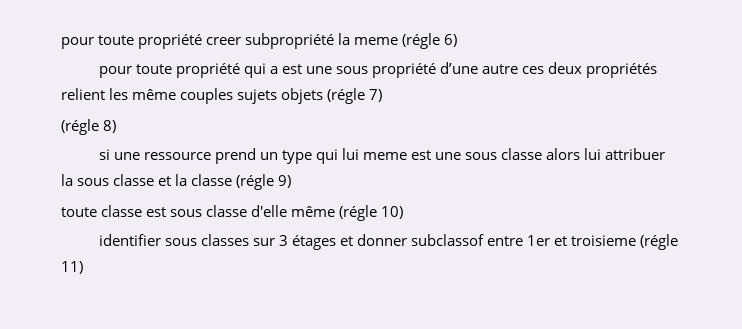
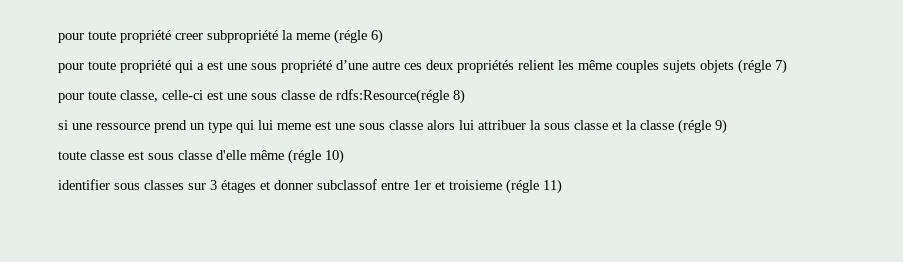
- (régle 8)
+ pour toute classe, celle-ci est une sous classe de rdfs:Resource(régle 8)

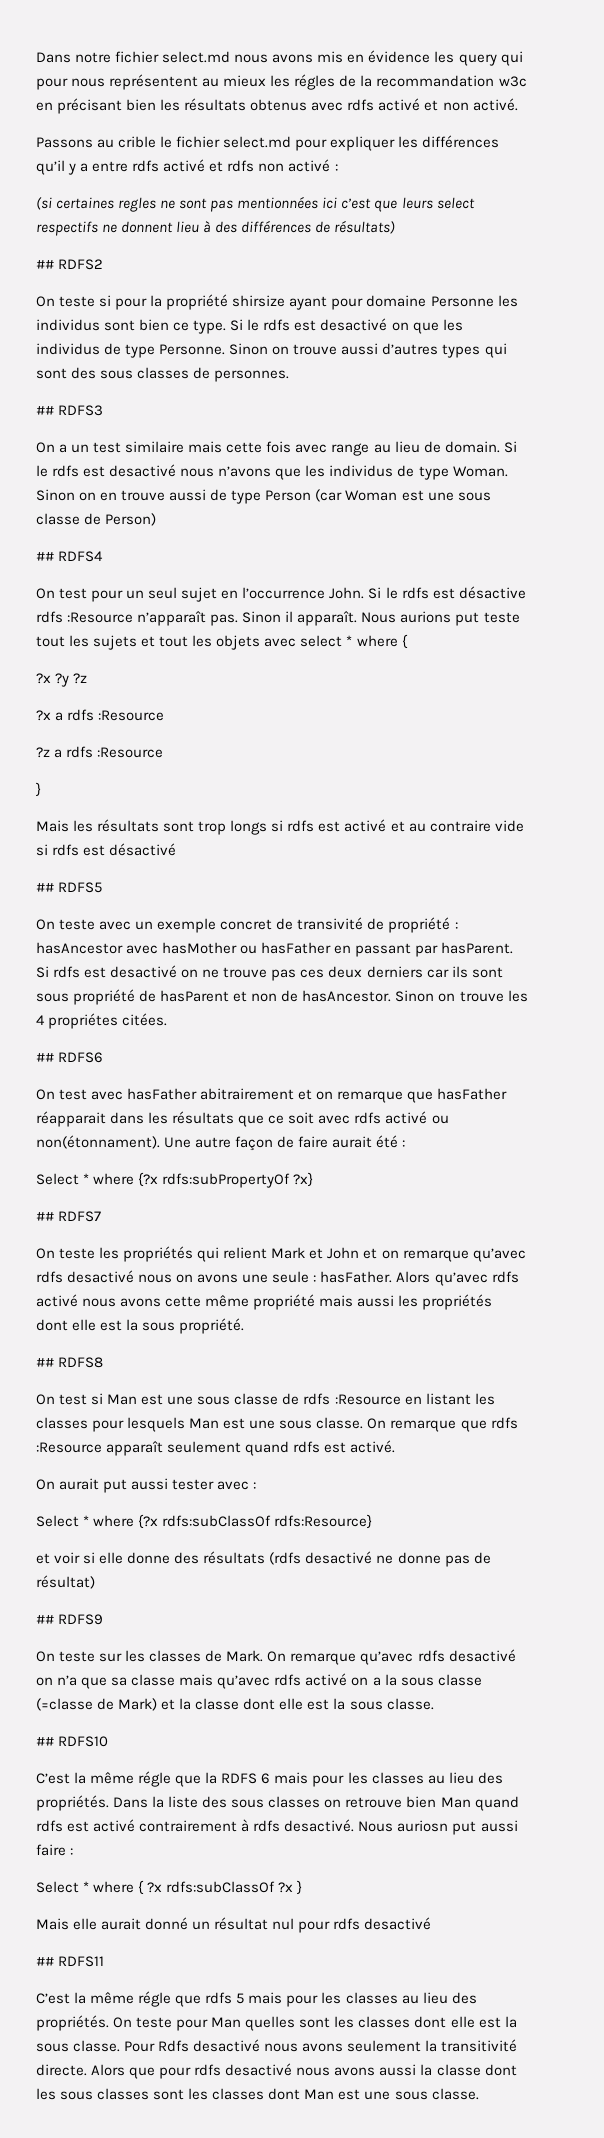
- pour toute propriété creer subpropriété la meme (régle 6)
- pour toute propriété qui a est une sous propriété d’une autre ces deux propriétés relient les même couples sujets objets (régle 7)
- pour toute classe, celle-ci est une sous classe de rdfs:Resource(régle 8)
- si une ressource prend un type qui lui meme est une sous classe alors lui attribuer la sous classe et la classe (régle 9)
- toute classe est sous classe d'elle même (régle 10)
- identifier sous classes sur 3 étages et donner subclassof entre 1er et troisieme (régle 11)
+ Dans notre fichier select.md nous avons mis en évidence les query qui pour nous représentent au mieux les régles de la recommandation w3c en précisant bien les résultats obtenus avec rdfs activé et non activé.
+ Passons au crible le fichier select.md pour expliquer les différences qu’il y a entre rdfs activé et rdfs non activé :
+ (si certaines regles ne sont pas mentionnées ici c’est que leurs select respectifs ne donnent lieu à des différences de résultats)
+ ## RDFS2
+ On teste si pour la propriété shirsize ayant pour domaine Personne les individus sont bien ce type. Si le rdfs est desactivé on que les individus de type Personne. Sinon on trouve aussi d’autres types qui sont des sous classes de personnes.
+ ## RDFS3
+ On a un test similaire mais cette fois avec range au lieu de domain. Si le rdfs est desactivé nous n’avons que les individus de type Woman. Sinon on en trouve aussi de type Person (car Woman est une sous classe de Person)
+ ## RDFS4
+ On test pour un seul sujet en l’occurrence John. Si le rdfs est désactive rdfs :Resource n’apparaît pas. Sinon il apparaît. Nous aurions put teste tout les sujets et tout les objets avec select * where {
+ ?x ?y ?z
+ ?x a rdfs :Resource
+ ?z a rdfs :Resource
+ }
+ Mais les résultats sont trop longs si rdfs est activé et au contraire vide si rdfs est désactivé
+ ## RDFS5
+ On teste avec un exemple concret de transivité de propriété : hasAncestor avec hasMother ou hasFather en passant par hasParent. Si rdfs est desactivé on ne trouve pas ces deux derniers car ils sont sous propriété de hasParent et non de hasAncestor. Sinon on trouve les 4 propriétes citées.
+ ## RDFS6
+ On test avec hasFather abitrairement et on remarque que hasFather réapparait dans les résultats que ce soit avec rdfs activé ou non(étonnament). Une autre façon de faire aurait été :
+ Select * where {?x rdfs:subPropertyOf ?x}
+ ## RDFS7
+ On teste les propriétés qui relient Mark et John et on remarque qu’avec rdfs desactivé nous on avons une seule : hasFather. Alors qu’avec rdfs activé nous avons cette même propriété mais aussi les propriétés dont elle est la sous propriété.
+ ## RDFS8
+ On test si Man est une sous classe de rdfs :Resource en listant les classes pour lesquels Man est une sous classe. On remarque que rdfs :Resource apparaît seulement quand rdfs est activé.
+ On aurait put aussi tester avec :
+ Select * where {?x rdfs:subClassOf rdfs:Resource}
+ et voir si elle donne des résultats (rdfs desactivé ne donne pas de résultat)
+ ## RDFS9
+ On teste sur les classes de Mark. On remarque qu’avec rdfs desactivé on n’a que sa classe mais qu’avec rdfs activé on a la sous classe (=classe de Mark) et la classe dont elle est la sous classe.
+ ## RDFS10
+ C’est la même régle que la RDFS 6 mais pour les classes au lieu des propriétés. Dans la liste des sous classes on retrouve bien Man quand rdfs est activé contrairement à rdfs desactivé. Nous auriosn put aussi faire :
+ Select * where { ?x rdfs:subClassOf ?x }
+ Mais elle aurait donné un résultat nul pour rdfs desactivé
+ ## RDFS11
+ C’est la même régle que rdfs 5 mais pour les classes au lieu des propriétés. On teste pour Man quelles sont les classes dont elle est la sous classe. Pour Rdfs desactivé nous avons seulement la transitivité directe. Alors que pour rdfs desactivé nous avons aussi la classe dont les sous classes sont les classes dont Man est une sous classe.

